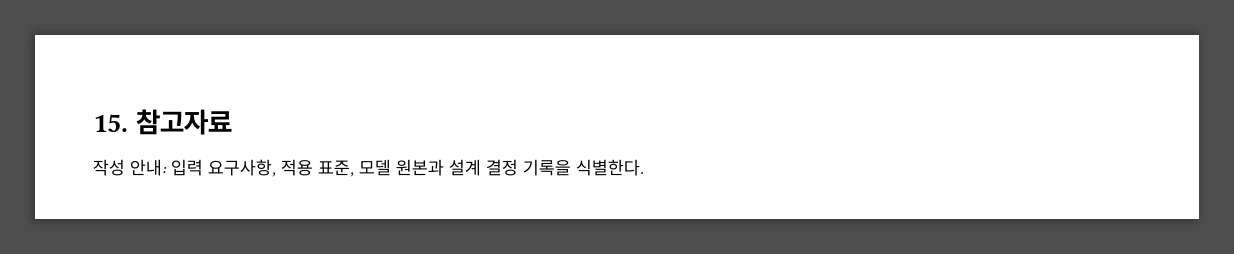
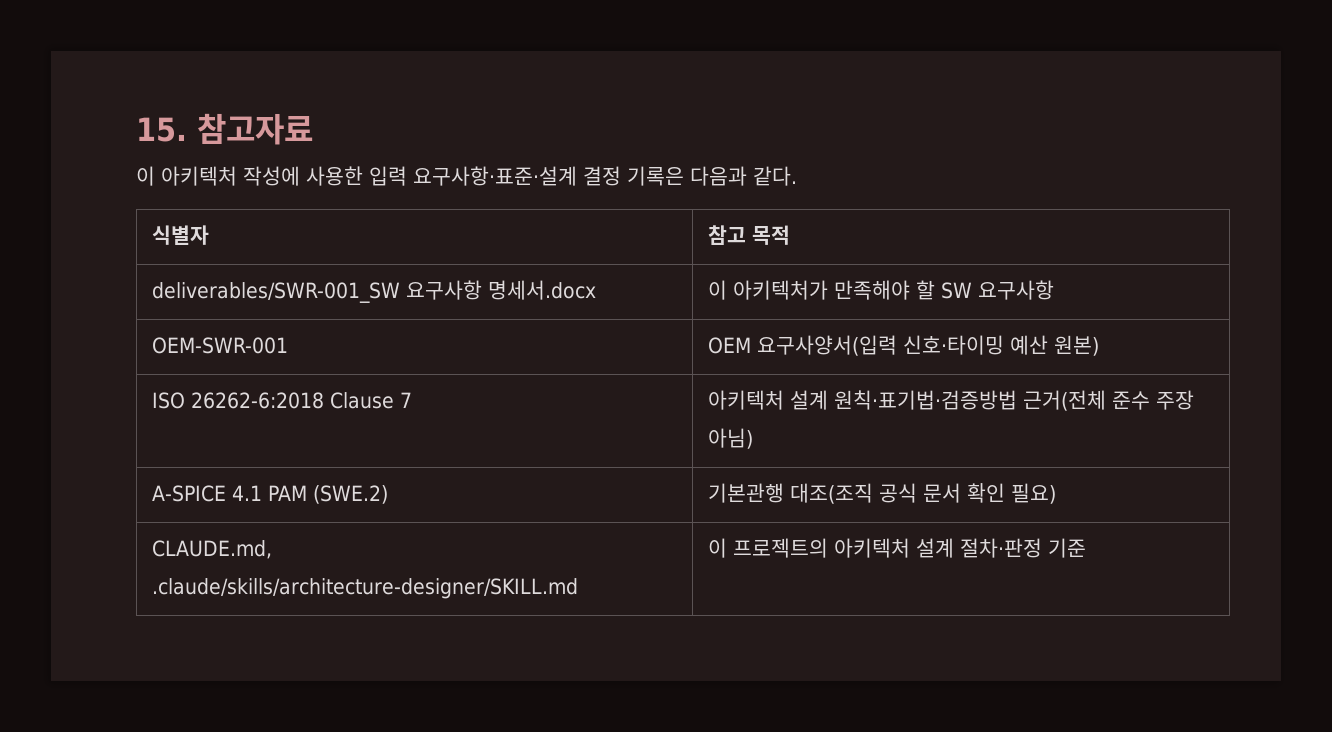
- 작성 안내: 입력 요구사항, 적용 표준, 모델 원본과 설계 결정 기록을 식별한다.
+ 이 아키텍처 작성에 사용한 입력 요구사항·표준·설계 결정 기록은 다음과 같다.
+ 식별자 | 참고 목적
+ deliverables/SWR-001_SW 요구사항 명세서.docx | 이 아키텍처가 만족해야 할 SW 요구사항
+ OEM-SWR-001 | OEM 요구사양서(입력 신호·타이밍 예산 원본)
+ ISO 26262-6:2018 Clause 7 | 아키텍처 설계 원칙·표기법·검증방법 근거(전체 준수 주장 아님)
+ A-SPICE 4.1 PAM (SWE.2) | 기본관행 대조(조직 공식 문서 확인 필요)
+ CLAUDE.md, .claude/skills/architecture-designer/SKILL.md | 이 프로젝트의 아키텍처 설계 절차·판정 기준

